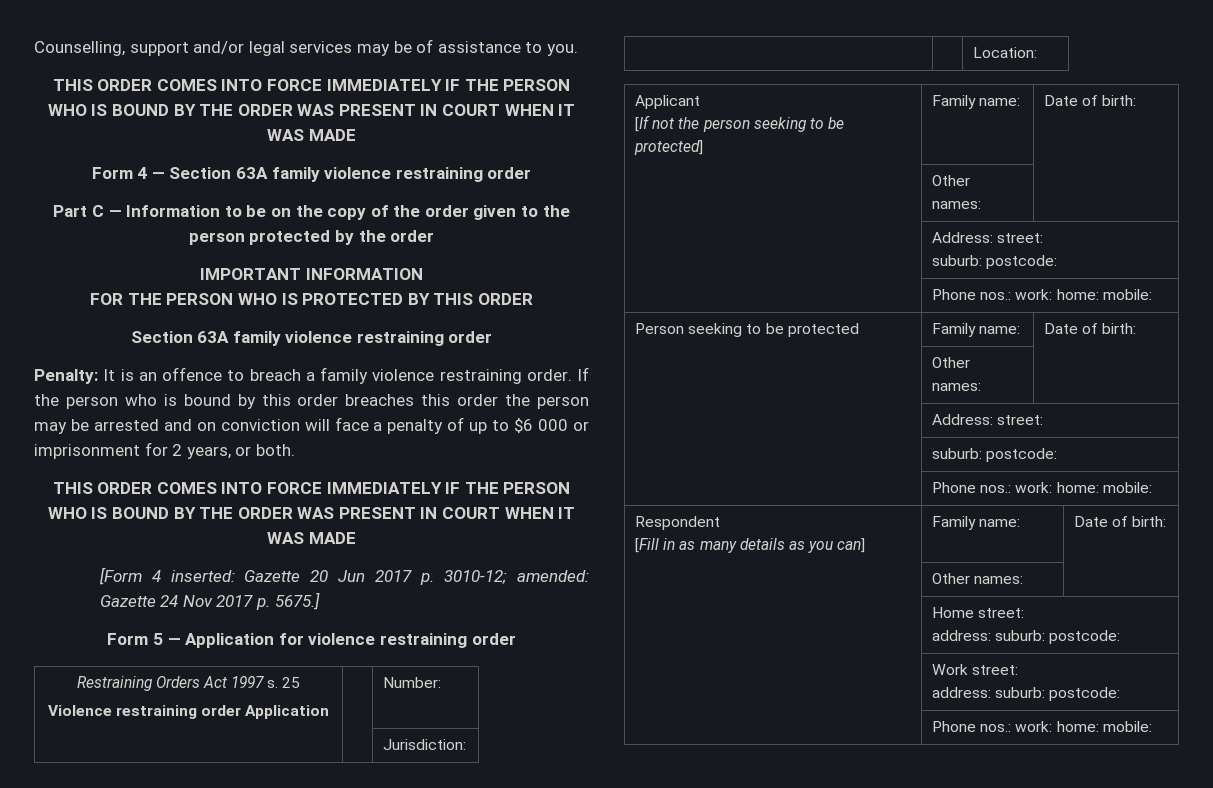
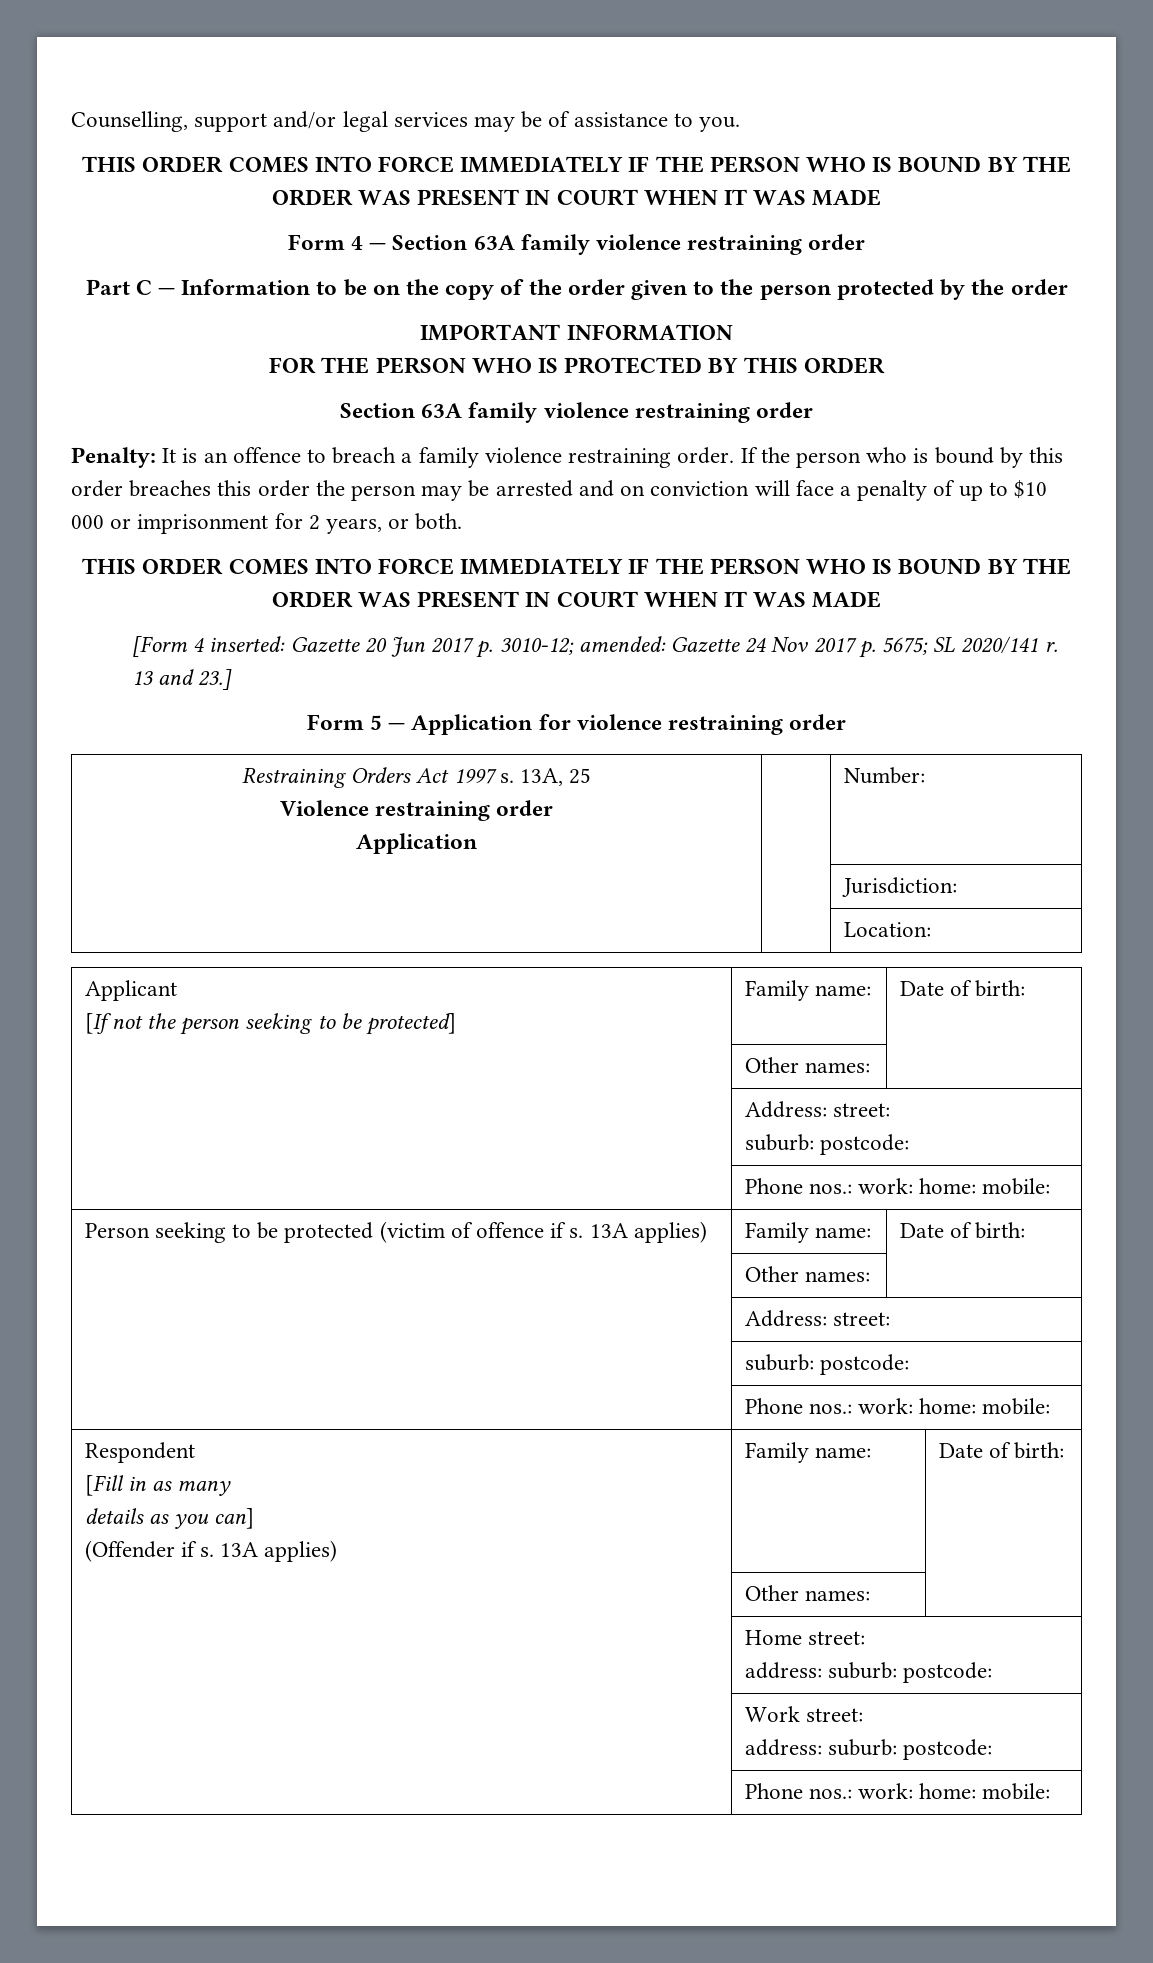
- If the person who is bound by this order breaches this order the person may be arrested and on conviction will face a penalty of up to $6 000 or imprisonment for 2 years, or both.
+ If the person who is bound by this order breaches this order the person may be arrested and on conviction will face a penalty of up to $10 000 or imprisonment for 2 years, or both.
- [Form 4 inserted: Gazette 20 Jun 2017 p. 3010-12; amended: Gazette 24 Nov 2017 p. 5675.]
+ [Form 4 inserted: Gazette 20 Jun 2017 p. 3010-12; amended: Gazette 24 Nov 2017 p. 5675; SL 2020/141 r. 13 and 23.]
- Restraining Orders Act 1997 s. 25
- Violence restraining order Application | | Number:
+ Restraining Orders Act 1997 s. 13A, 25
+ Violence restraining order
+ Application | | Number:
- Person seeking to be protected | Family name: | Date of birth:
+ Person seeking to be protected (victim of offence if s. 13A applies) | Family name: | Date of birth:
  Respondent
- [Fill in as many details as you can] | Family name: | Date of birth:
+ [Fill in as many
+ details as you can]
+ (Offender if s. 13A applies) | Family name: | Date of birth:

